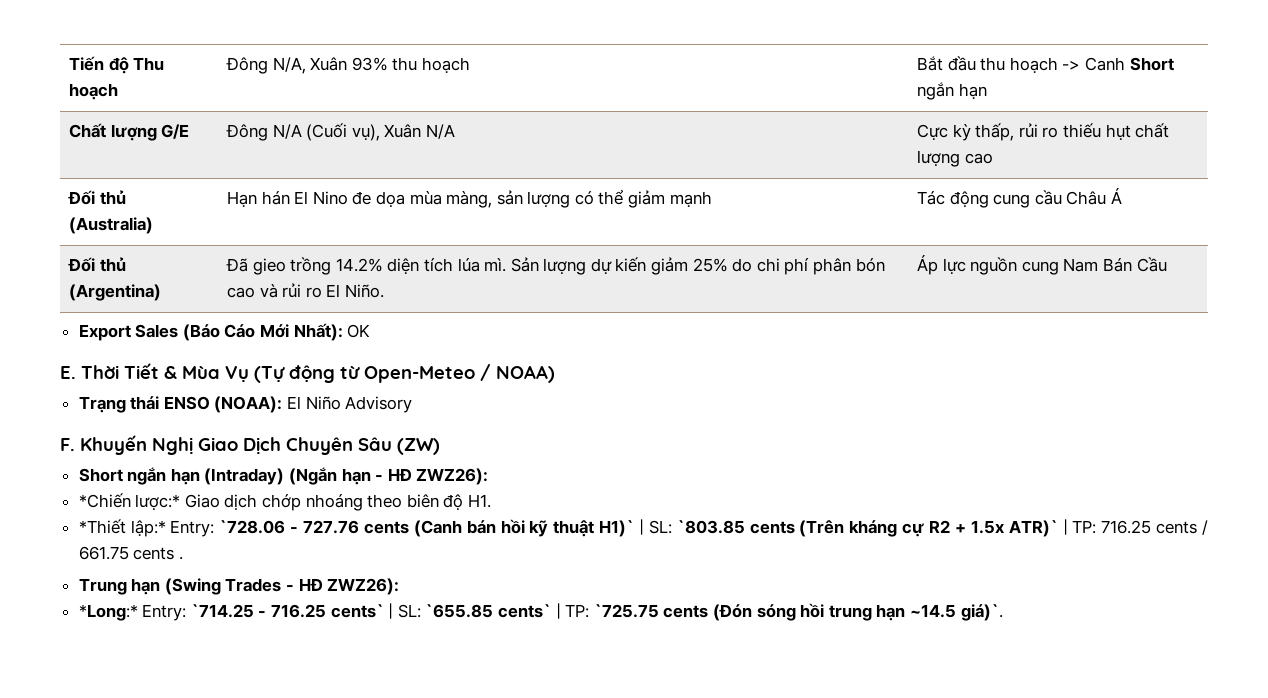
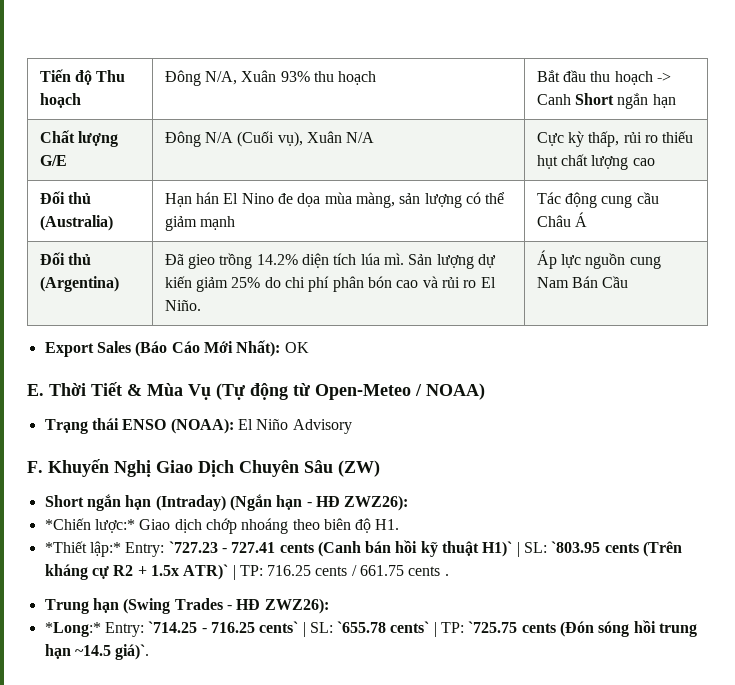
- *Thiết lập:* Entry: `728.06 - 727.76 cents (Canh bán hồi kỹ thuật H1)` | SL: `803.85 cents (Trên kháng cự R2 + 1.5x ATR)` | TP: 716.25 cents / 661.75 cents .
+ *Thiết lập:* Entry: `727.23 - 727.41 cents (Canh bán hồi kỹ thuật H1)` | SL: `803.95 cents (Trên kháng cự R2 + 1.5x ATR)` | TP: 716.25 cents / 661.75 cents .
- *Long:* Entry: `714.25 - 716.25 cents` | SL: `655.85 cents` | TP: `725.75 cents (Đón sóng hồi trung hạn ~14.5 giá)`.
+ *Long:* Entry: `714.25 - 716.25 cents` | SL: `655.78 cents` | TP: `725.75 cents (Đón sóng hồi trung hạn ~14.5 giá)`.

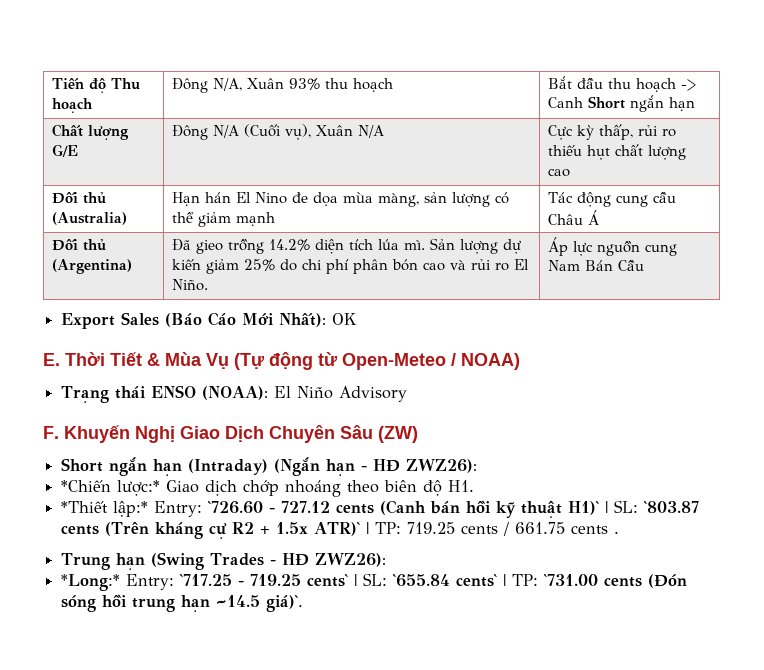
- *Thiết lập:* Entry: `727.23 - 727.41 cents (Canh bán hồi kỹ thuật H1)` | SL: `803.95 cents (Trên kháng cự R2 + 1.5x ATR)` | TP: 716.25 cents / 661.75 cents .
+ *Thiết lập:* Entry: `726.60 - 727.12 cents (Canh bán hồi kỹ thuật H1)` | SL: `803.87 cents (Trên kháng cự R2 + 1.5x ATR)` | TP: 719.25 cents / 661.75 cents .
- *Long:* Entry: `714.25 - 716.25 cents` | SL: `655.78 cents` | TP: `725.75 cents (Đón sóng hồi trung hạn ~14.5 giá)`.
+ *Long:* Entry: `717.25 - 719.25 cents` | SL: `655.84 cents` | TP: `731.00 cents (Đón sóng hồi trung hạn ~14.5 giá)`.

